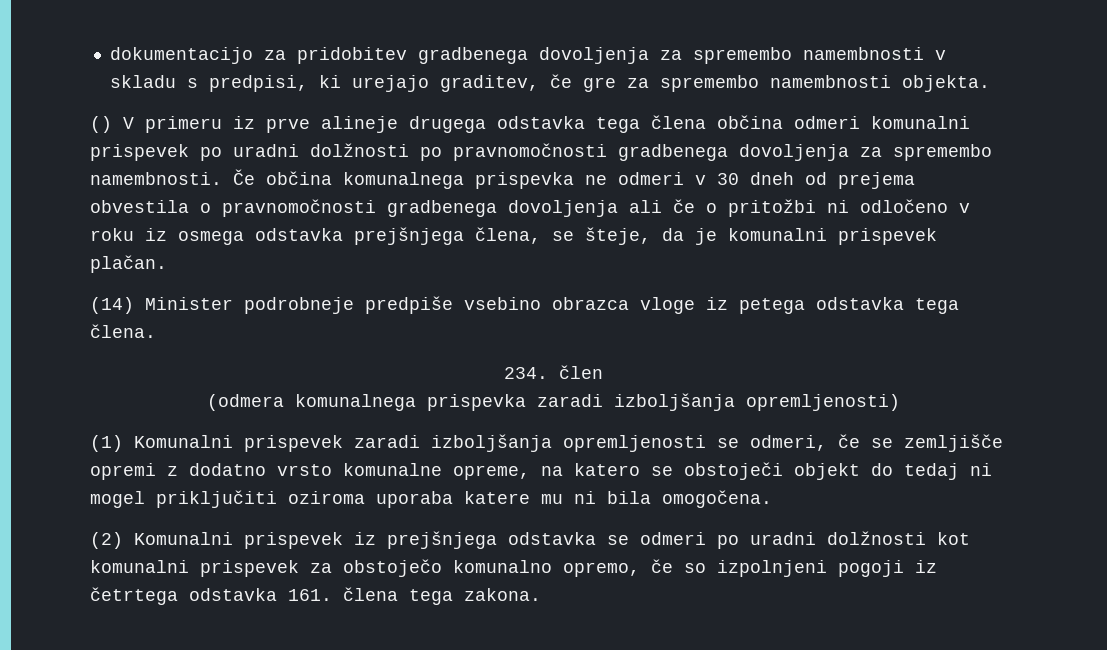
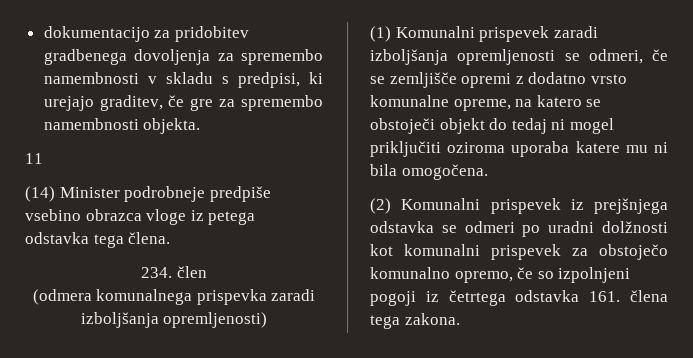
- () V primeru iz prve alineje drugega odstavka tega člena občina odmeri komunalni prispevek po uradni dolžnosti po pravnomočnosti gradbenega dovoljenja za spremembo namembnosti. Če občina komunalnega prispevka ne odmeri v 30 dneh od prejema obvestila o pravnomočnosti gradbenega dovoljenja ali če o pritožbi ni odločeno v roku iz osmega odstavka prejšnjega člena, se šteje, da je komunalni prispevek plačan.
+ 11

